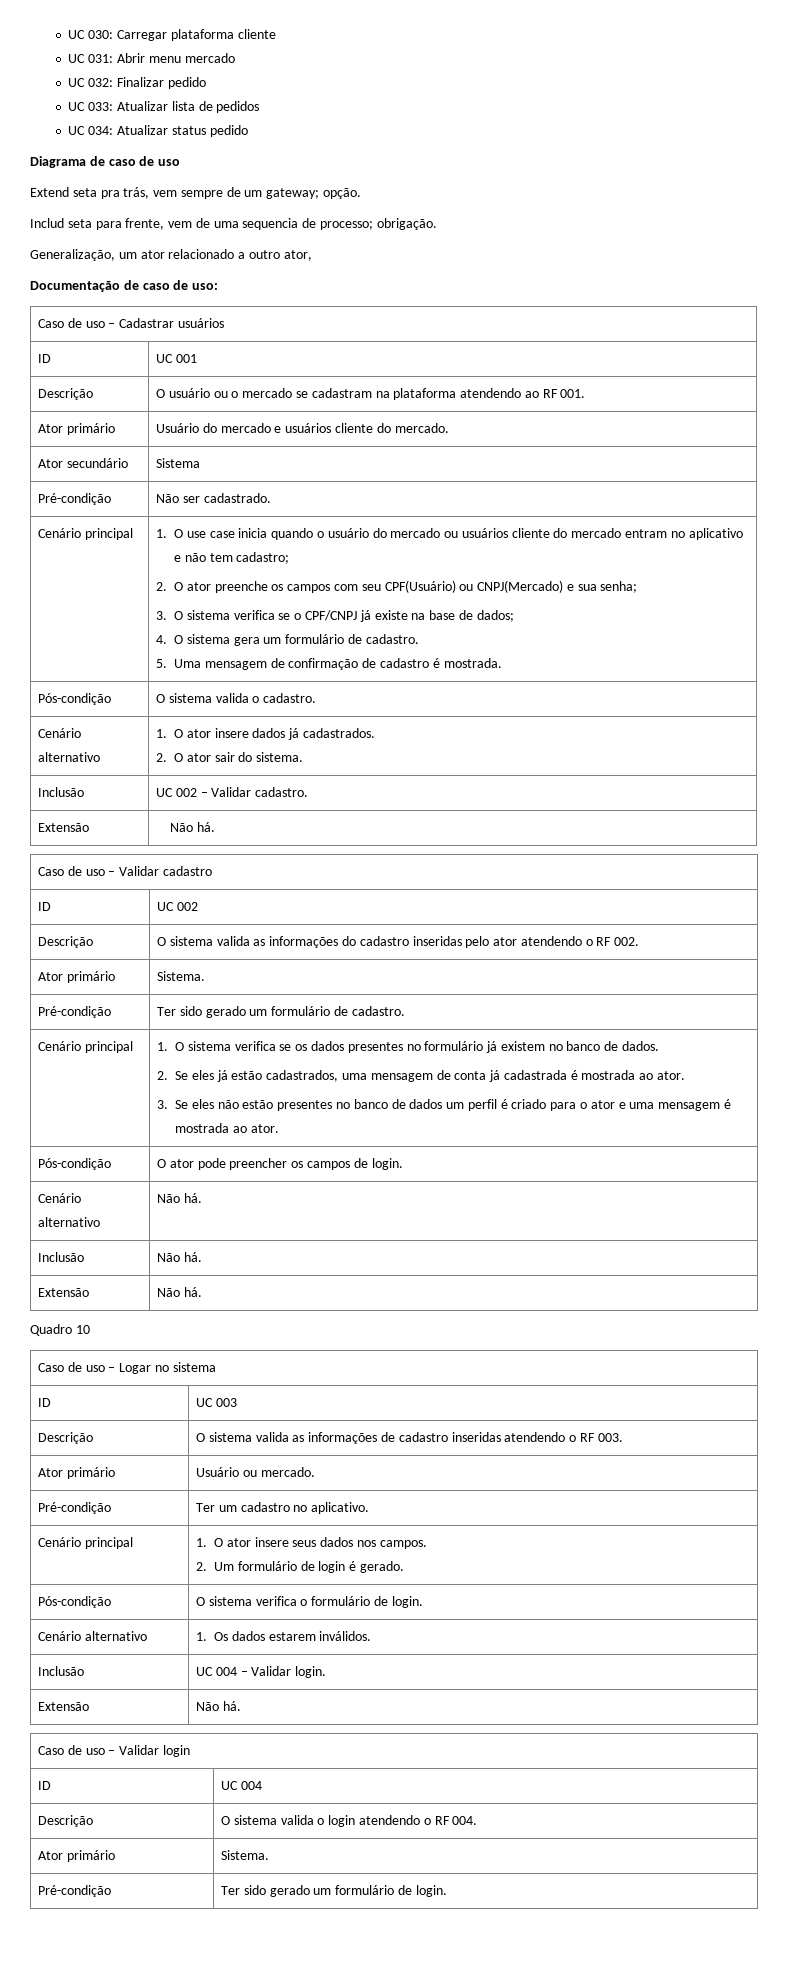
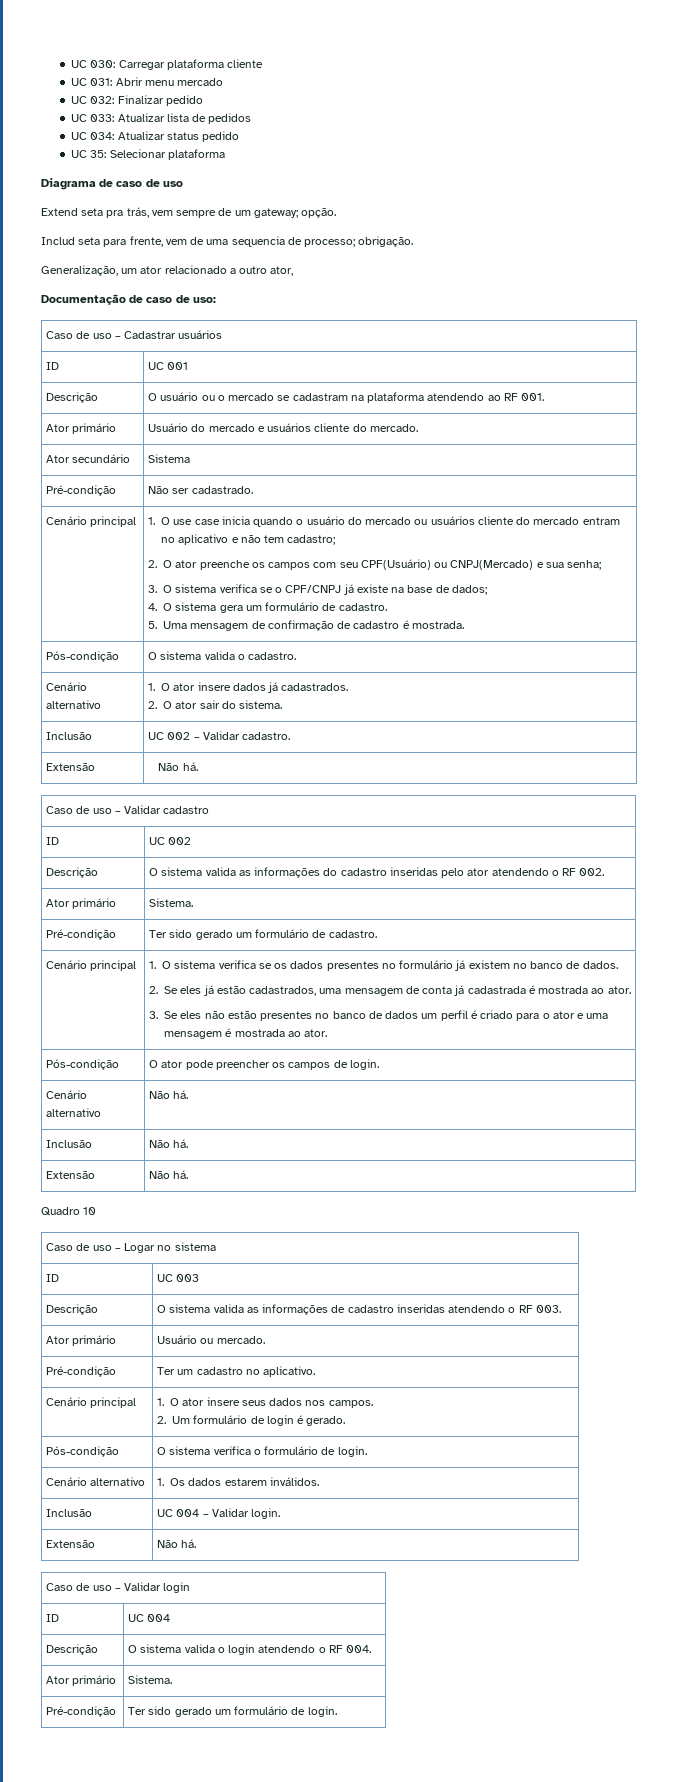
+ UC 35: Selecionar plataforma

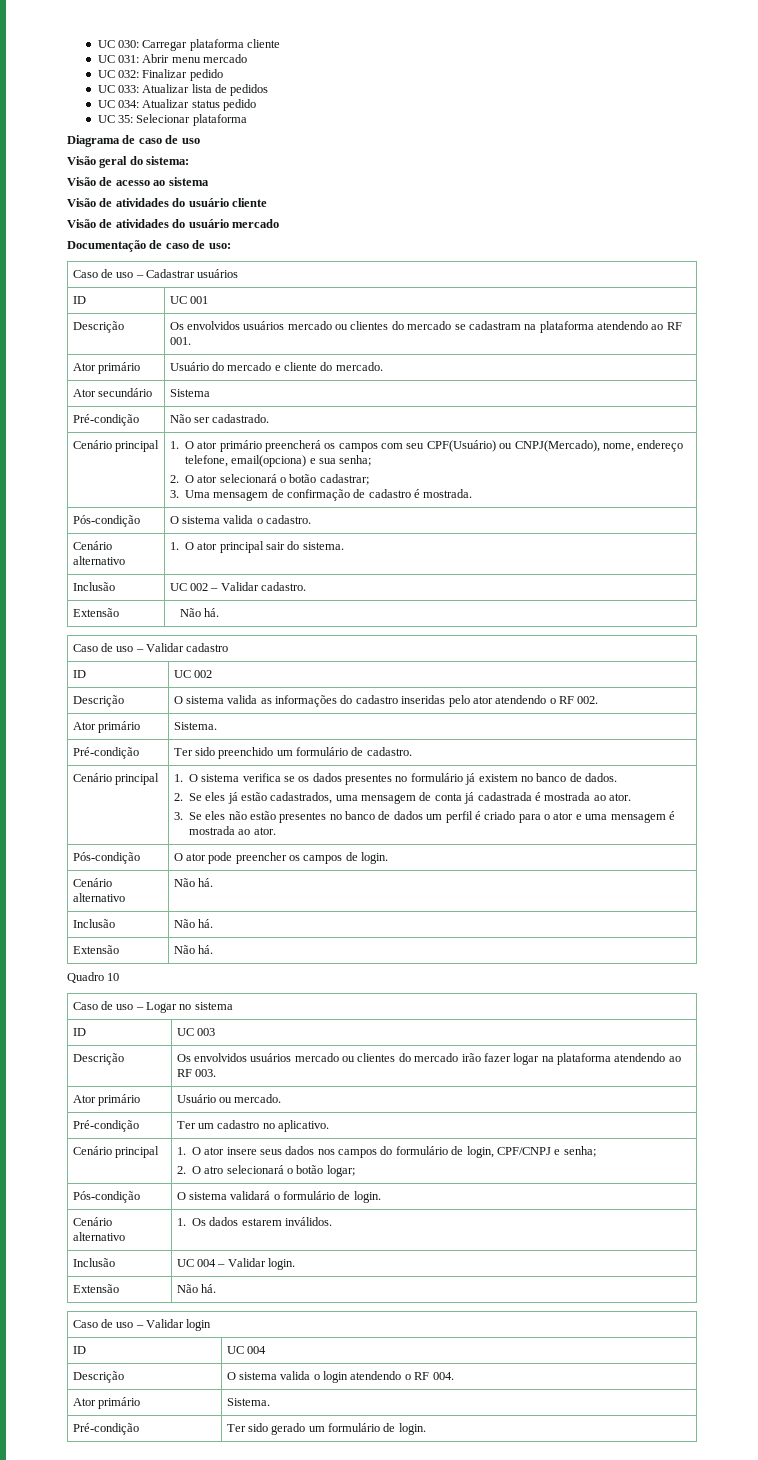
- Extend seta pra trás, vem sempre de um gateway; opção.
- Includ seta para frente, vem de uma sequencia de processo; obrigação.
- Generalização, um ator relacionado a outro ator,
+ Visão geral do sistema:
+ Visão de acesso ao sistema
+ Visão de atividades do usuário cliente
+ Visão de atividades do usuário mercado
- Descrição | O usuário ou o mercado se cadastram na plataforma atendendo ao RF 001.
+ Descrição | Os envolvidos usuários mercado ou clientes do mercado se cadastram na plataforma atendendo ao RF 001.
- Ator primário | Usuário do mercado e usuários cliente do mercado.
+ Ator primário | Usuário do mercado e cliente do mercado.
- 1. O use case inicia quando o usuário do mercado ou usuários cliente do mercado entram no aplicativo e não tem cadastro;
- 2. O ator preenche os campos com seu CPF(Usuário) ou CNPJ(Mercado) e sua senha;
- 3. O sistema verifica se o CPF/CNPJ já existe na base de dados;
- 4. O sistema gera um formulário de cadastro.
- 5. Uma mensagem de confirmação de cadastro é mostrada.
+ 1. O ator primário preencherá os campos com seu CPF(Usuário) ou CNPJ(Mercado), nome, endereço telefone, email(opciona) e sua senha;
+ 2. O ator selecionará o botão cadastrar;
+ 3. Uma mensagem de confirmação de cadastro é mostrada.
- Cenário alternativo | 1. O ator insere dados já cadastrados.
- 2. O ator sair do sistema.
+ Cenário alternativo | 1. O ator principal sair do sistema.
- Pré-condição | Ter sido gerado um formulário de cadastro.
+ Pré-condição | Ter sido preenchido um formulário de cadastro.
- Descrição | O sistema valida as informações de cadastro inseridas atendendo o RF 003.
+ Descrição | Os envolvidos usuários mercado ou clientes do mercado irão fazer logar na plataforma atendendo ao RF 003.
- Cenário principal | 1. O ator insere seus dados nos campos.
- 2. Um formulário de login é gerado.
- Pós-condição | O sistema verifica o formulário de login.
+ Cenário principal | 1. O ator insere seus dados nos campos do formulário de login, CPF/CNPJ e senha;
+ 2. O atro selecionará o botão logar;
+ Pós-condição | O sistema validará o formulário de login.

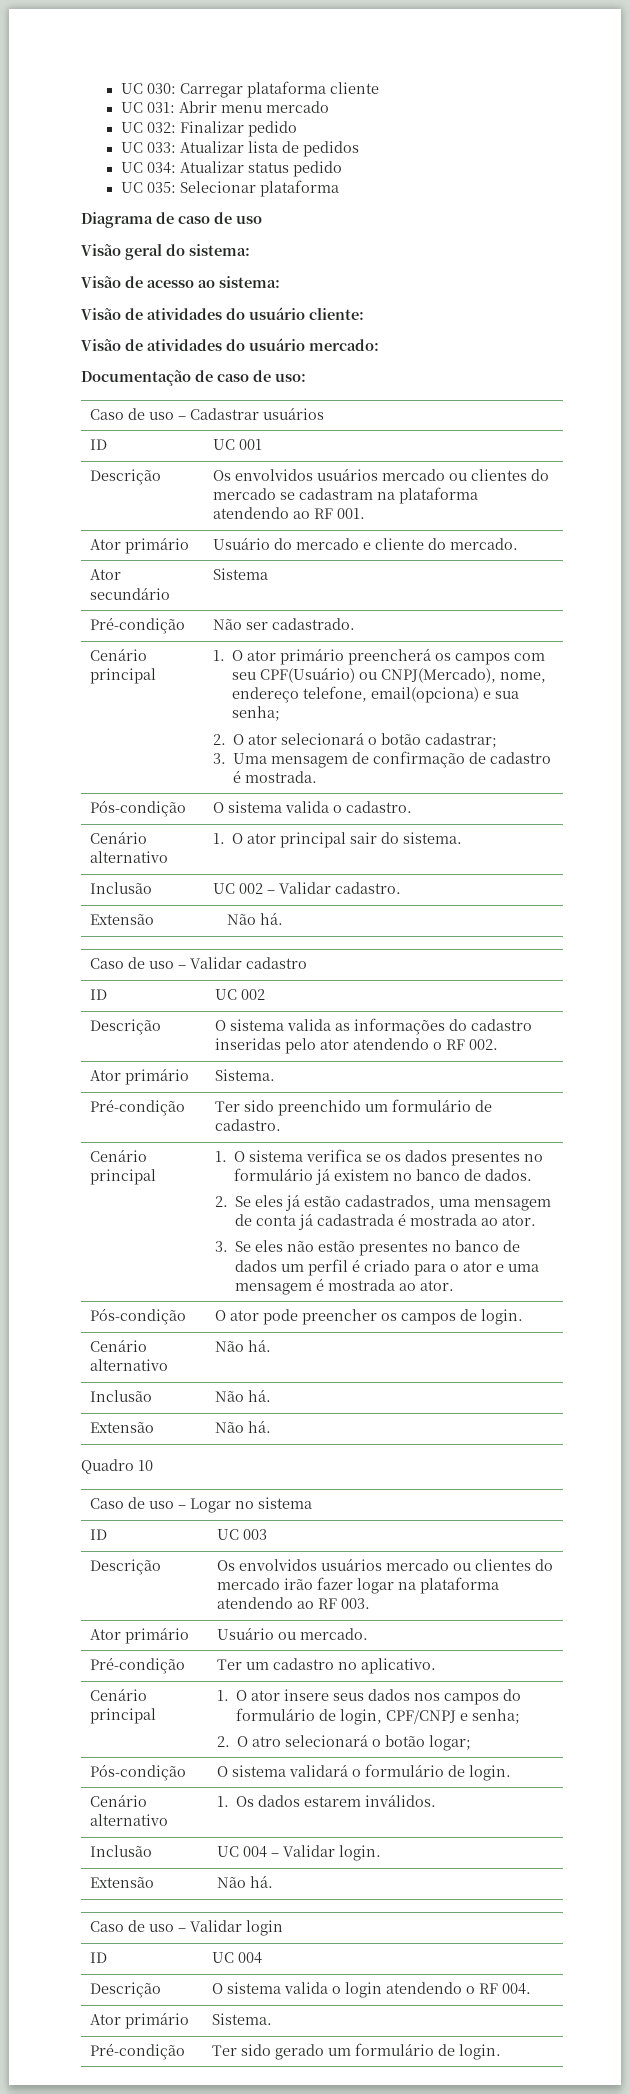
- UC 35: Selecionar plataforma
+ UC 035: Selecionar plataforma
- Visão de acesso ao sistema
- Visão de atividades do usuário cliente
- Visão de atividades do usuário mercado
+ Visão de acesso ao sistema:
+ Visão de atividades do usuário cliente:
+ Visão de atividades do usuário mercado:

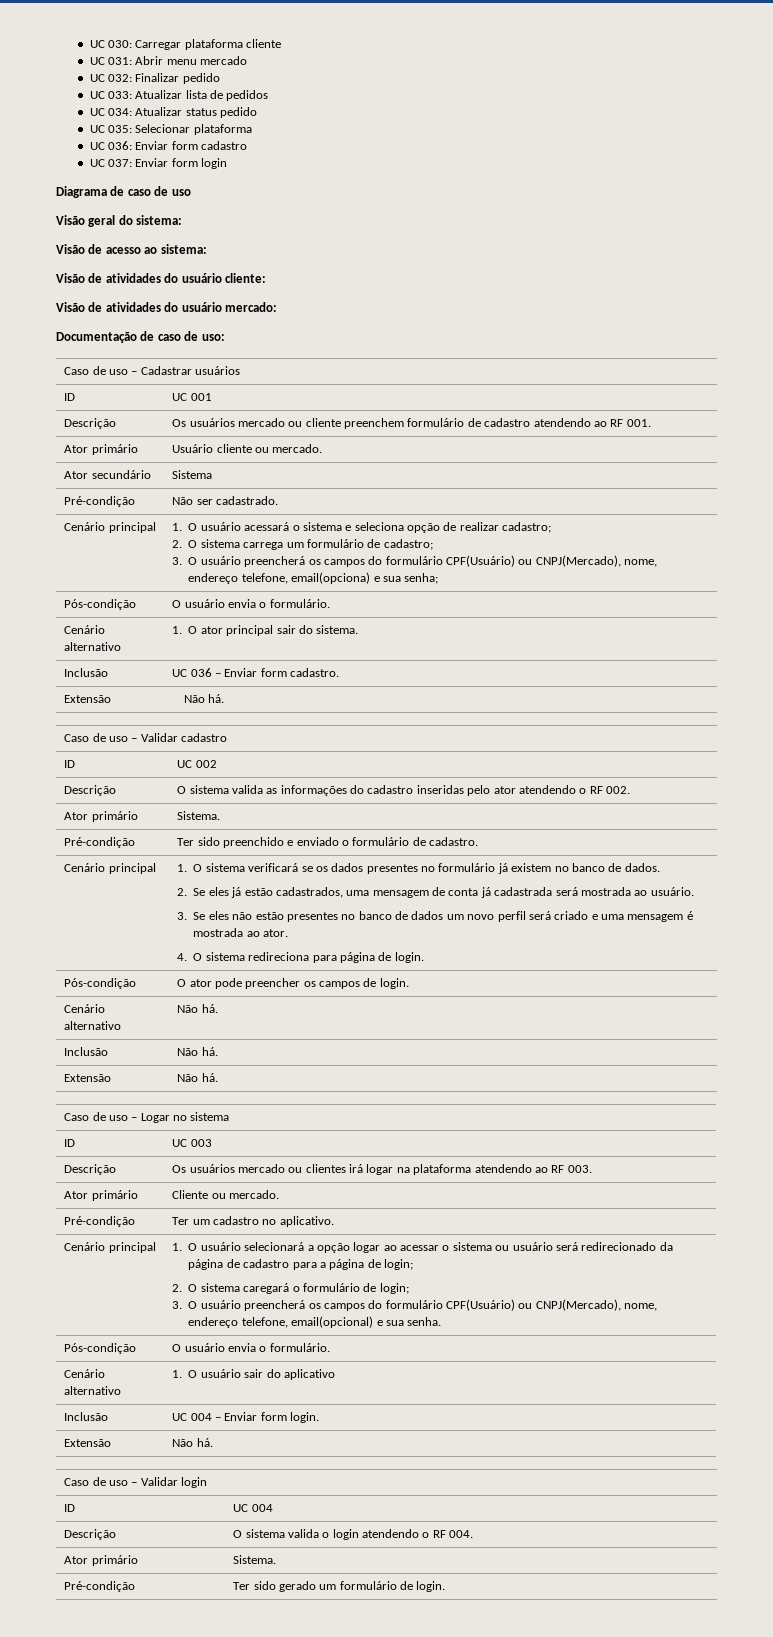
+ UC 036: Enviar form cadastro
+ UC 037: Enviar form login
- Descrição | Os envolvidos usuários mercado ou clientes do mercado se cadastram na plataforma atendendo ao RF 001.
+ Descrição | Os usuários mercado ou cliente preenchem formulário de cadastro atendendo ao RF 001.
- Ator primário | Usuário do mercado e cliente do mercado.
+ Ator primário | Usuário cliente ou mercado.
- Cenário principal | 1. O ator primário preencherá os campos com seu CPF(Usuário) ou CNPJ(Mercado), nome, endereço telefone, email(opciona) e sua senha;
- 2. O ator selecionará o botão cadastrar;
- 3. Uma mensagem de confirmação de cadastro é mostrada.
- Pós-condição | O sistema valida o cadastro.
+ Cenário principal | 1. O usuário acessará o sistema e seleciona opção de realizar cadastro;
+ 2. O sistema carrega um formulário de cadastro;
+ 3. O usuário preencherá os campos do formulário CPF(Usuário) ou CNPJ(Mercado), nome, endereço telefone, email(opciona) e sua senha;
+ Pós-condição | O usuário envia o formulário.
- Inclusão | UC 002 – Validar cadastro.
+ Inclusão | UC 036 – Enviar form cadastro.
- Pré-condição | Ter sido preenchido um formulário de cadastro.
+ Pré-condição | Ter sido preenchido e enviado o formulário de cadastro.
- 1. O sistema verifica se os dados presentes no formulário já existem no banco de dados.
+ 1. O sistema verificará se os dados presentes no formulário já existem no banco de dados.
- 2. Se eles já estão cadastrados, uma mensagem de conta já cadastrada é mostrada ao ator.
+ 2. Se eles já estão cadastrados, uma mensagem de conta já cadastrada será mostrada ao usuário.
- 3. Se eles não estão presentes no banco de dados um perfil é criado para o ator e uma mensagem é mostrada ao ator.
+ 3. Se eles não estão presentes no banco de dados um novo perfil será criado e uma mensagem é mostrada ao ator.
+ 4. O sistema redireciona para página de login.
- Quadro 10
- Descrição | Os envolvidos usuários mercado ou clientes do mercado irão fazer logar na plataforma atendendo ao RF 003.
+ Descrição | Os usuários mercado ou clientes irá logar na plataforma atendendo ao RF 003.
- Ator primário | Usuário ou mercado.
+ Ator primário | Cliente ou mercado.
- 1. O ator insere seus dados nos campos do formulário de login, CPF/CNPJ e senha;
- 2. O atro selecionará o botão logar;
- Pós-condição | O sistema validará o formulário de login.
- Cenário alternativo | 1. Os dados estarem inválidos.
+ 1. O usuário selecionará a opção logar ao acessar o sistema ou usuário será redirecionado da página de cadastro para a página de login;
+ 2. O sistema caregará o formulário de login;
+ 3. O usuário preencherá os campos do formulário CPF(Usuário) ou CNPJ(Mercado), nome, endereço telefone, email(opcional) e sua senha.
+ Pós-condição | O usuário envia o formulário.
+ Cenário alternativo | 1. O usuário sair do aplicativo
- Inclusão | UC 004 – Validar login.
+ Inclusão | UC 004 – Enviar form login.

